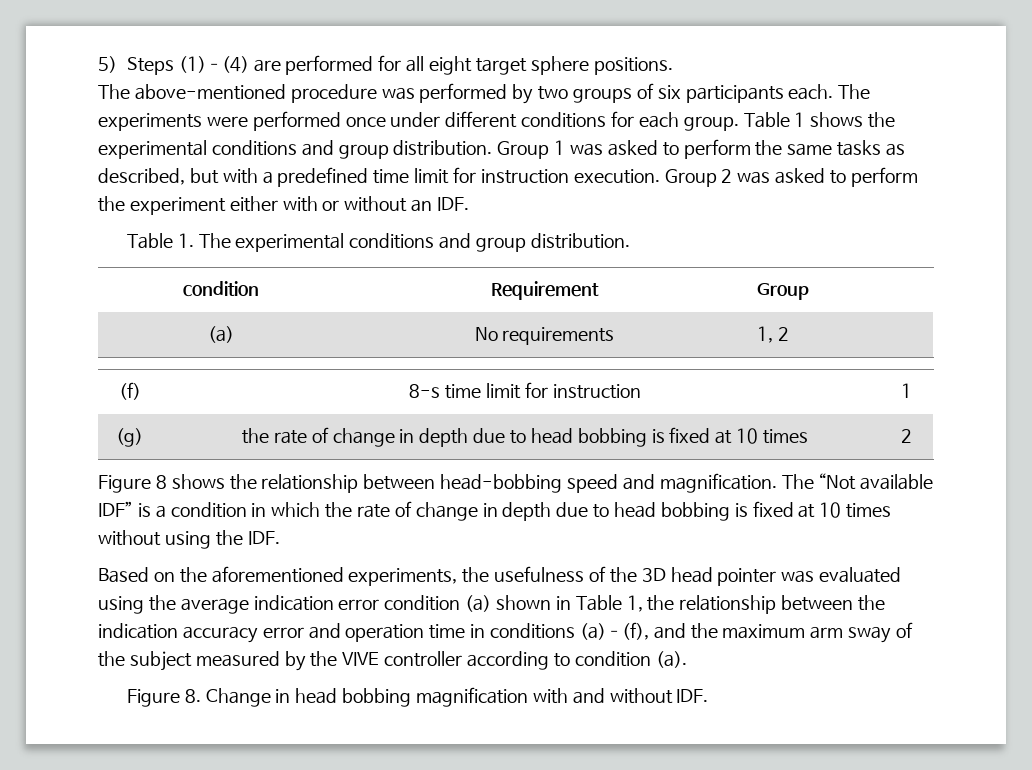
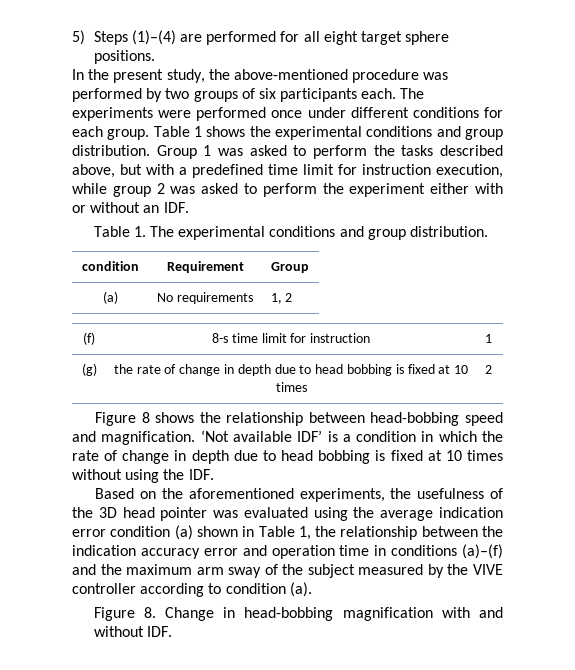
- The above-mentioned procedure was performed by two groups of six participants each.
+ In the present study, the above-mentioned procedure was performed by two groups of six participants each.
- Group 1 was asked to perform the same tasks as described, but with a predefined time limit for instruction execution. Group 2 was asked to perform the experiment either with or without an IDF.
+ Group 1 was asked to perform the tasks described above, but with a predefined time limit for instruction execution, while group 2 was asked to perform the experiment either with or without an IDF.
- The “Not available IDF” is a condition in which the rate of change in depth due to head bobbing is fixed at 10 times without using the IDF.
+ ‘Not available IDF’ is a condition in which the rate of change in depth due to head bobbing is fixed at 10 times without using the IDF.
- Based on the aforementioned experiments, the usefulness of the 3D head pointer was evaluated using the average indication error condition (a) shown in Table 1, the relationship between the indication accuracy error and operation time in conditions (a)–(f), and the maximum arm sway of the subject measured by the VIVE controller according to condition (a).
+ Based on the aforementioned experiments, the usefulness of the 3D head pointer was evaluated using the average indication error condition (a) shown in Table 1, the relationship between the indication accuracy error and operation time in conditions (a)–(f) and the maximum arm sway of the subject measured by the VIVE controller according to condition (a).
- Figure 8. Change in head bobbing magnification with and without IDF.
+ Figure 8. Change in head-bobbing magnification with and without IDF.

